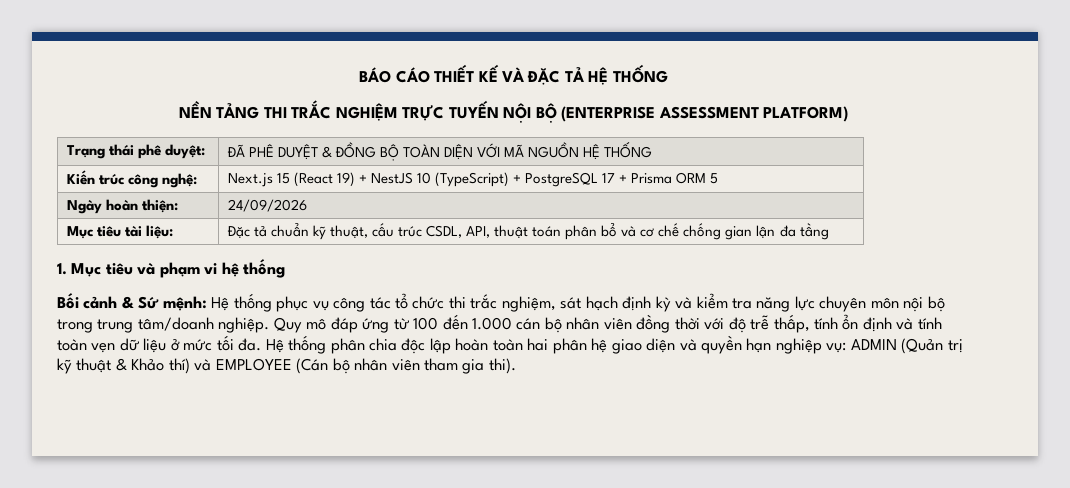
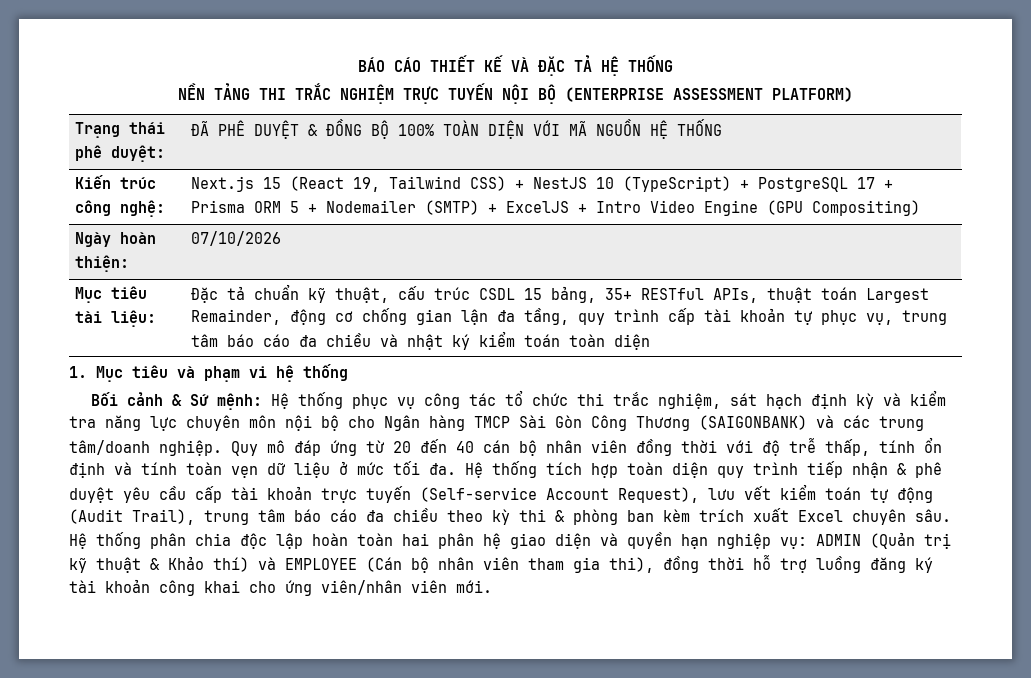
- Trạng thái phê duyệt: | ĐÃ PHÊ DUYỆT & ĐỒNG BỘ TOÀN DIỆN VỚI MÃ NGUỒN HỆ THỐNG
+ Trạng thái phê duyệt: | ĐÃ PHÊ DUYỆT & ĐỒNG BỘ 100% TOÀN DIỆN VỚI MÃ NGUỒN HỆ THỐNG
- Kiến trúc công nghệ: | Next.js 15 (React 19) + NestJS 10 (TypeScript) + PostgreSQL 17 + Prisma ORM 5
+ Kiến trúc công nghệ: | Next.js 15 (React 19, Tailwind CSS) + NestJS 10 (TypeScript) + PostgreSQL 17 + Prisma ORM 5 + Nodemailer (SMTP) + ExcelJS + Intro Video Engine (GPU Compositing)
- Ngày hoàn thiện: | 24/09/2026
+ Ngày hoàn thiện: | 07/10/2026
- Đặc tả chuẩn kỹ thuật, cấu trúc CSDL, API, thuật toán phân bổ và cơ chế chống gian lận đa tầng
+ Đặc tả chuẩn kỹ thuật, cấu trúc CSDL 15 bảng, 35+ RESTful APIs, thuật toán Largest Remainder, động cơ chống gian lận đa tầng, quy trình cấp tài khoản tự phục vụ, trung tâm báo cáo đa chiều và nhật ký kiểm toán toàn diện
- Bối cảnh & Sứ mệnh: Hệ thống phục vụ công tác tổ chức thi trắc nghiệm, sát hạch định kỳ và kiểm tra năng lực chuyên môn nội bộ trong trung tâm/doanh nghiệp.
+ Bối cảnh & Sứ mệnh: Hệ thống phục vụ công tác tổ chức thi trắc nghiệm, sát hạch định kỳ và kiểm tra năng lực chuyên môn nội bộ cho Ngân hàng TMCP Sài Gòn Công Thương (SAIGONBANK) và các trung tâm/doanh nghiệp.
- Quy mô đáp ứng từ 100 đến 1.000 cán bộ nhân viên đồng thời với độ trễ thấp, tính ổn định và tính toàn vẹn dữ liệu ở mức tối đa.
+ Quy mô đáp ứng từ 20 đến 40 cán bộ nhân viên đồng thời với độ trễ thấp, tính ổn định và tính toàn vẹn dữ liệu ở mức tối đa.
- Hệ thống phân chia độc lập hoàn toàn hai phân hệ giao diện và quyền hạn nghiệp vụ: ADMIN (Quản trị kỹ thuật & Khảo thí) và EMPLOYEE (Cán bộ nhân viên tham gia thi).
+ Hệ thống tích hợp toàn diện quy trình tiếp nhận & phê duyệt yêu cầu cấp tài khoản trực tuyến (Self-service Account Request), lưu vết kiểm toán tự động (Audit Trail), trung tâm báo cáo đa chiều theo kỳ thi & phòng ban kèm trích xuất Excel chuyên sâu. Hệ thống phân chia độc lập hoàn toàn hai phân hệ giao diện và quyền hạn nghiệp vụ: ADMIN (Quản trị kỹ thuật & Khảo thí) và EMPLOYEE (Cán bộ nhân viên tham gia thi), đồng thời hỗ trợ luồng đăng ký tài khoản công khai cho ứng viên/nhân viên mới.

